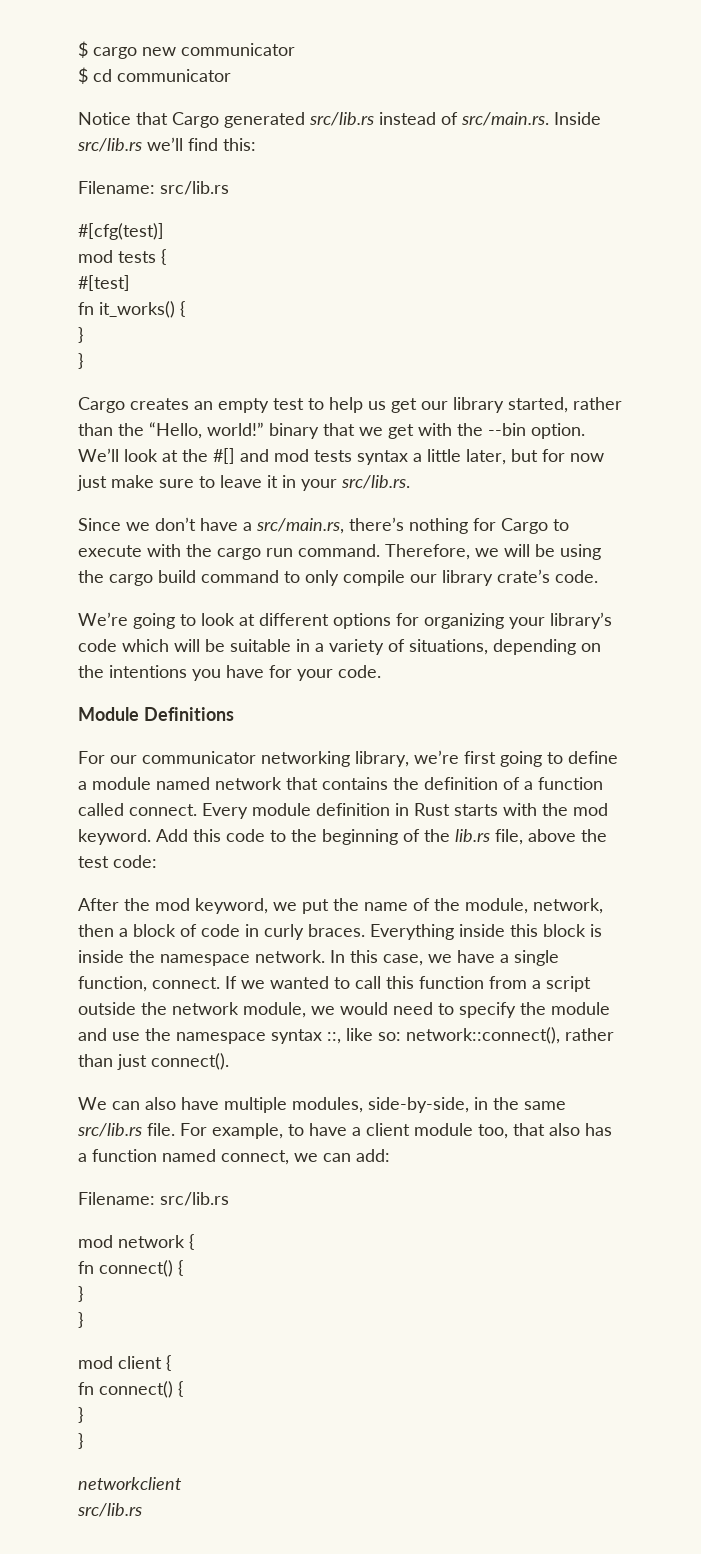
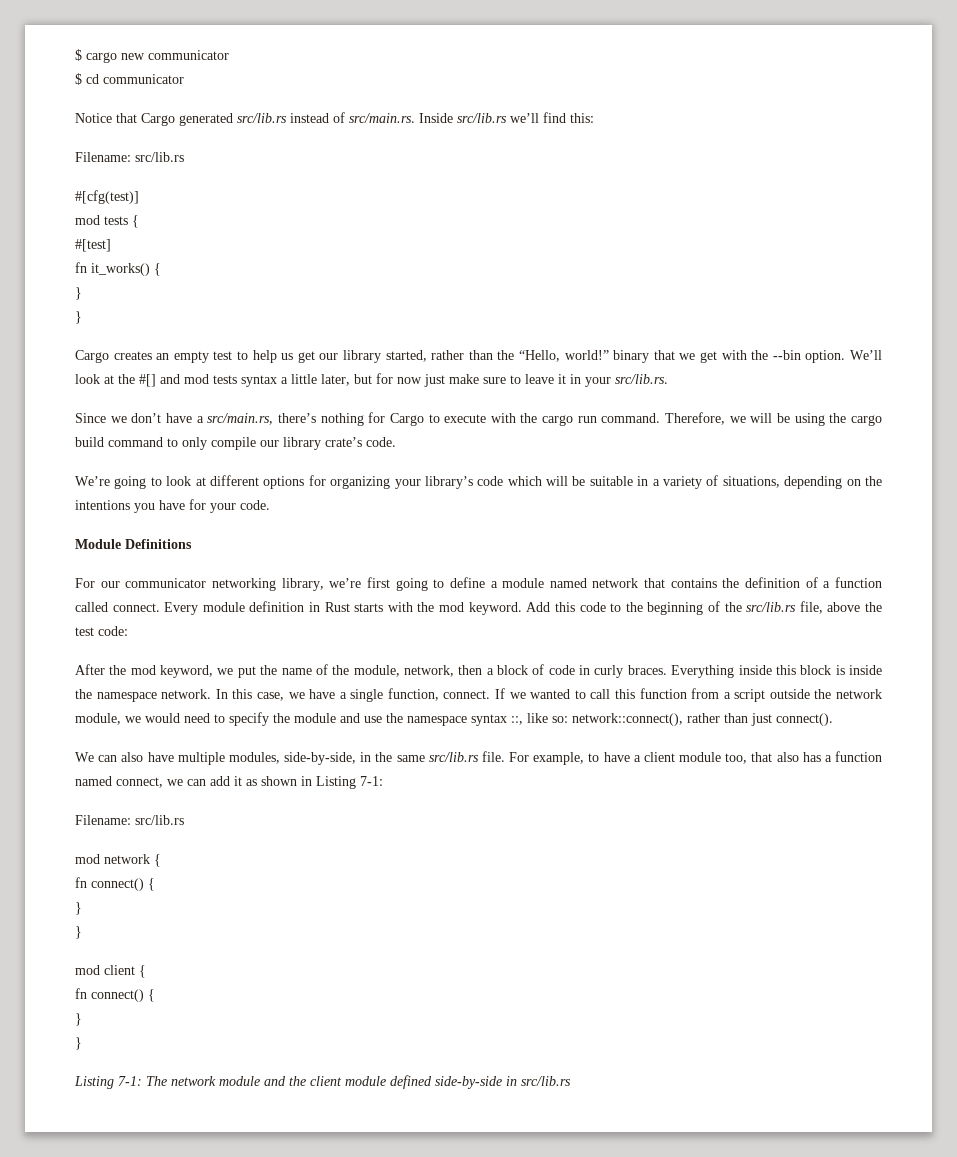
- Add this code to the beginning of the lib.rs file, above the test code:
+ Add this code to the beginning of the src/lib.rs file, above the test code:
- For example, to have a client module too, that also has a function named connect, we can add:
+ For example, to have a client module too, that also has a function named connect, we can add it as shown in Listing 7-1:
- networkclient
- src/lib.rs
+ Listing 7-1: The network module and the client module defined side-by-side in src/lib.rs

